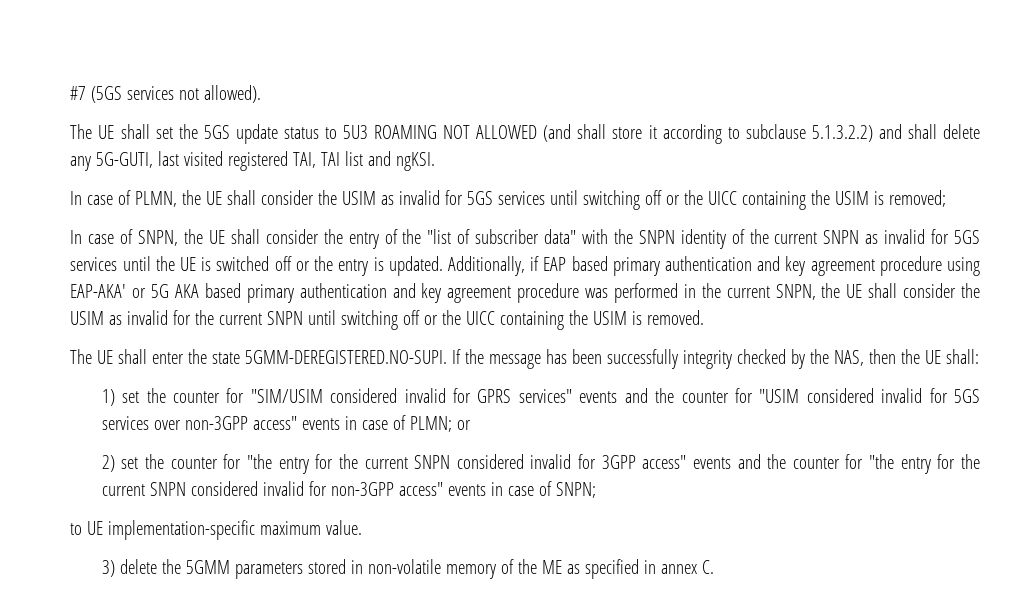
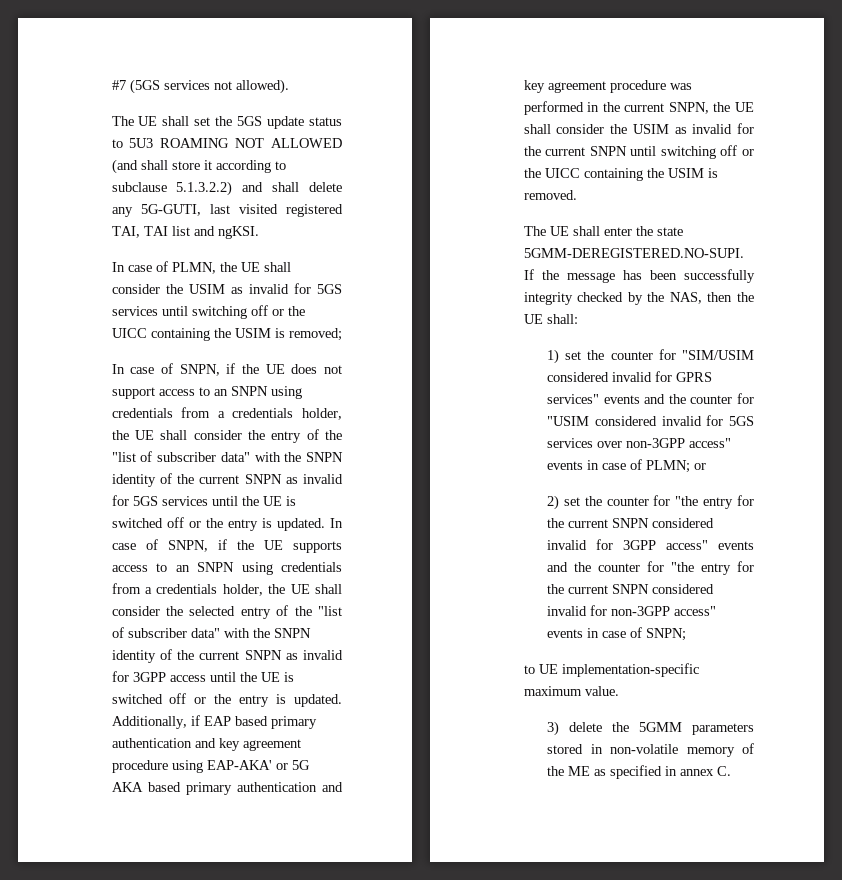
- In case of SNPN, the UE shall consider the entry of the "list of subscriber data" with the SNPN identity of the current SNPN as invalid for 5GS services until the UE is switched off or the entry is updated.
+ In case of SNPN, if the UE does not support access to an SNPN using credentials from a credentials holder, the UE shall consider the entry of the "list of subscriber data" with the SNPN identity of the current SNPN as invalid for 5GS services until the UE is switched off or the entry is updated.
+ In case of SNPN, if the UE supports access to an SNPN using credentials from a credentials holder, the UE shall consider the selected entry of the "list of subscriber data" with the SNPN identity of the current SNPN as invalid for 3GPP access until the UE is switched off or the entry is updated.

